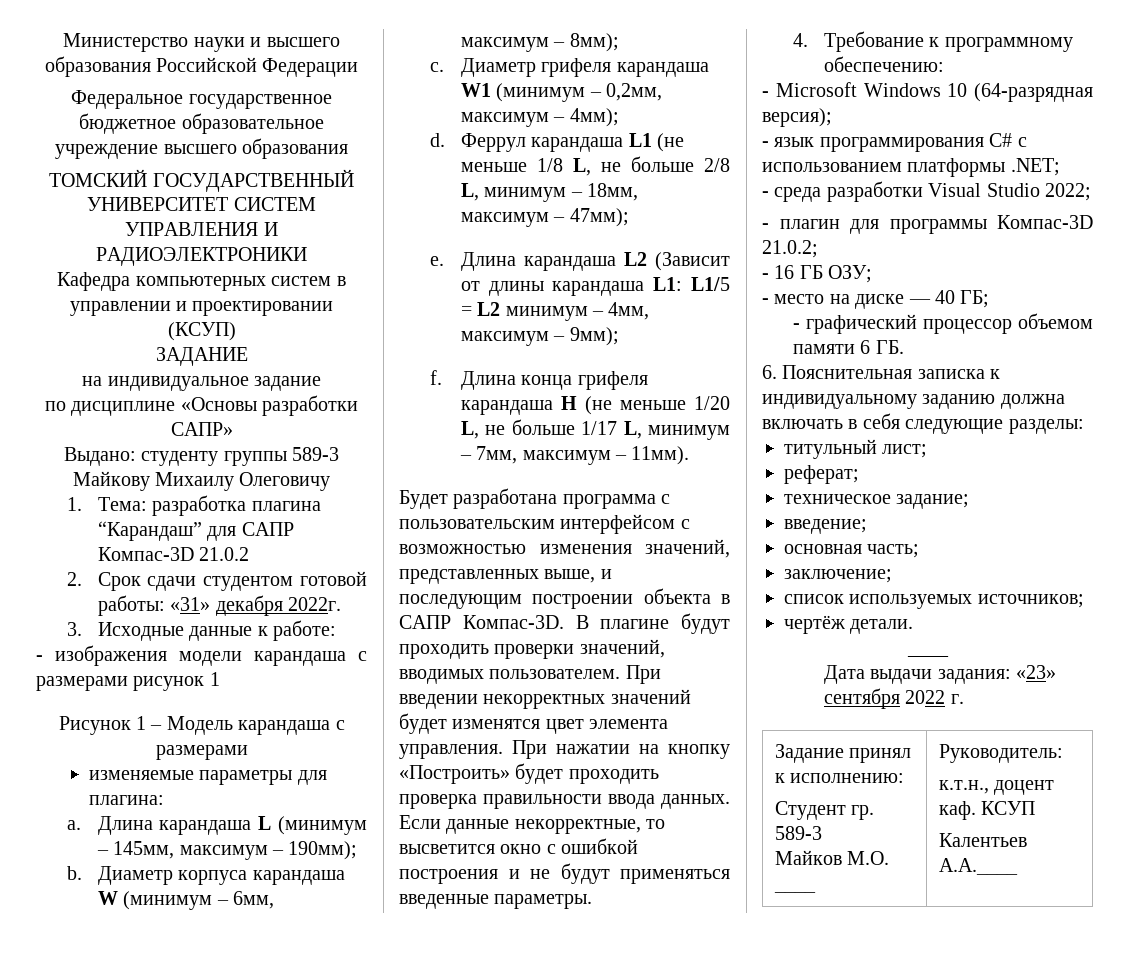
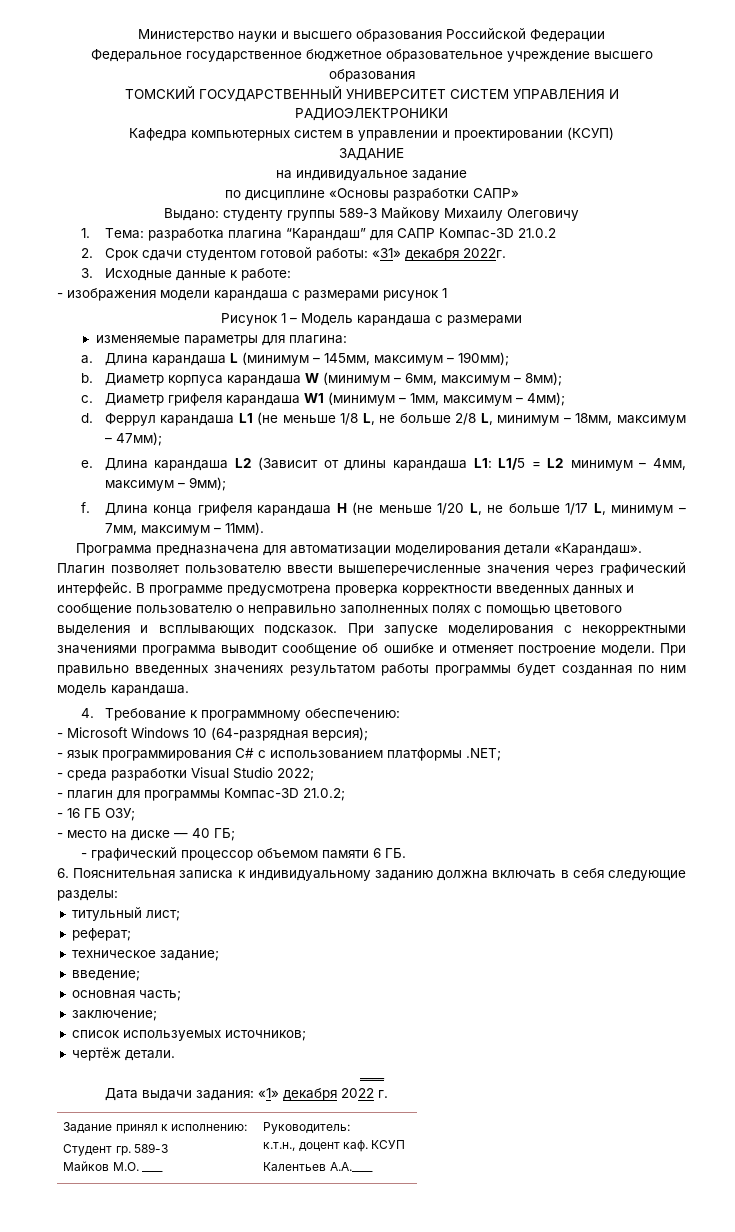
- Диаметр грифеля карандаша W1 (минимум – 0,2мм, максимум – 4мм);
+ Диаметр грифеля карандаша W1 (минимум – 1мм, максимум – 4мм);
- Будет разработана программа с пользовательским интерфейсом с возможностью изменения значений, представленных выше, и последующим построении объекта в САПР Компас-3D. В плагине будут проходить проверки значений, вводимых пользователем. При введении некорректных значений будет изменятся цвет элемента управления. При нажатии на кнопку «Построить» будет проходить проверка правильности ввода данных. Если данные некорректные, то высветится окно с ошибкой построения и не будут применяться введенные параметры.
+ Программа предназначена для автоматизации моделирования детали «Карандаш». Плагин позволяет пользователю ввести вышеперечисленные значения через графический интерфейс. В программе предусмотрена проверка корректности введенных данных и сообщение пользователю о неправильно заполненных полях с помощью цветового выделения и всплывающих подсказок. При запуске моделирования с некорректными значениями программа выводит сообщение об ошибке и отменяет построение модели. При правильно введенных значениях результатом работы программы будет созданная по ним модель карандаша.
- Дата выдачи задания: «23» сентября 2022 г.
+ Дата выдачи задания: «1» декабря 2022 г.

